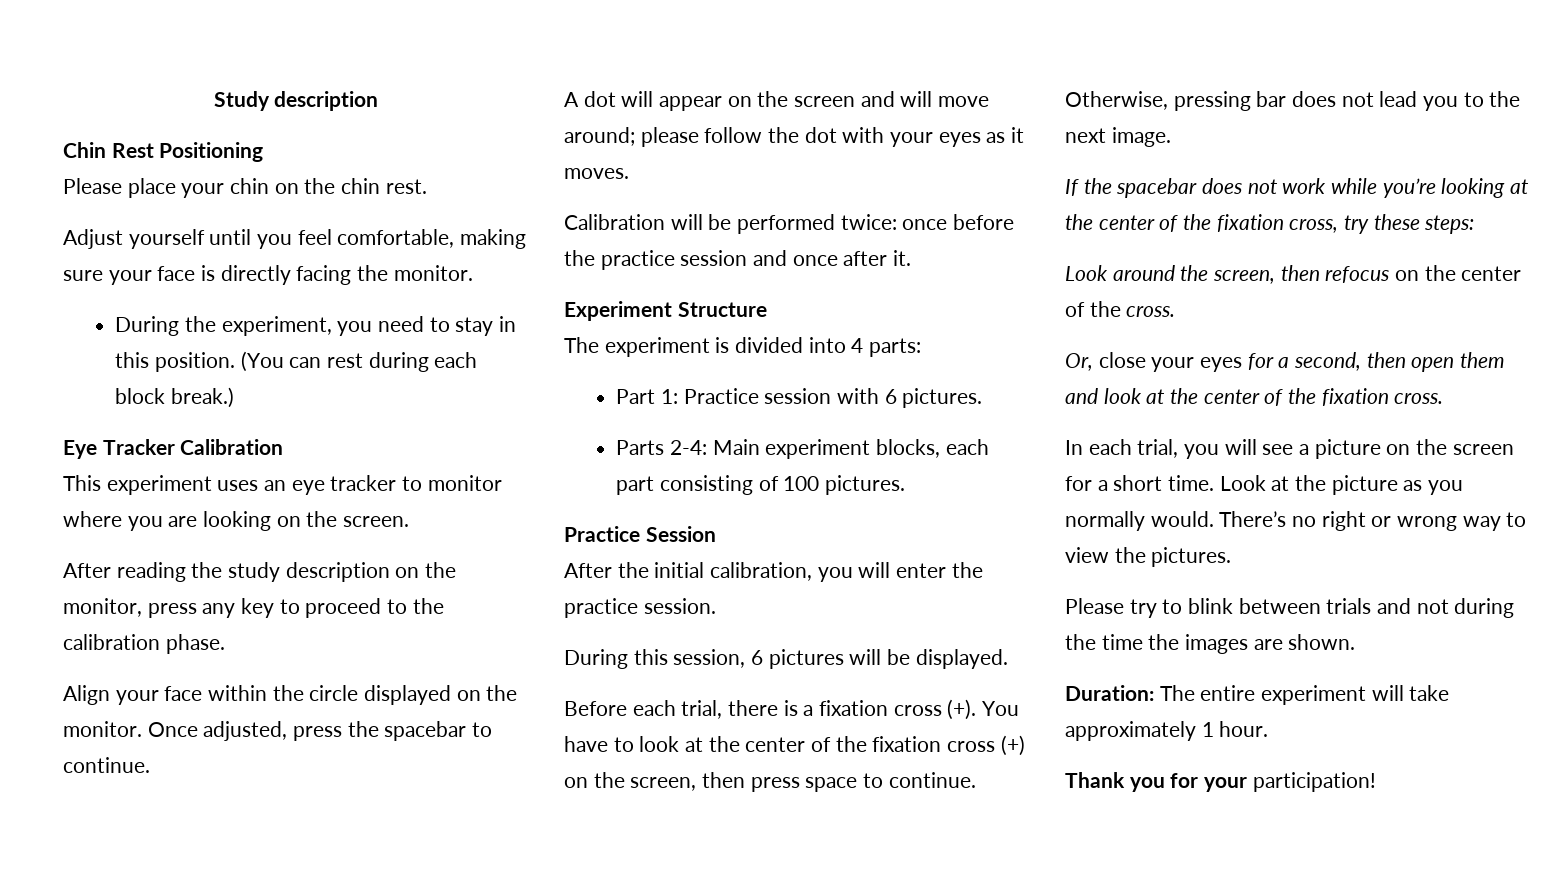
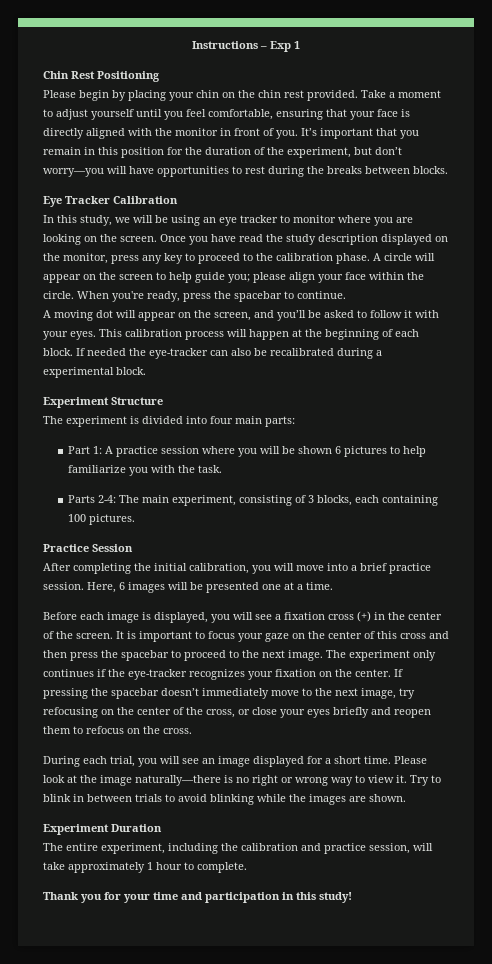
- Study description
+ Instructions – Exp 1
- Please place your chin on the chin rest.
- Adjust yourself until you feel comfortable, making sure your face is directly facing the monitor.
- During the experiment, you need to stay in this position. (You can rest during each block break.)
+ Please begin by placing your chin on the chin rest provided. Take a moment to adjust yourself until you feel comfortable, ensuring that your face is directly aligned with the monitor in front of you. It’s important that you remain in this position for the duration of the experiment, but don’t worry—you will have opportunities to rest during the breaks between blocks.
  Eye Tracker Calibration
- This experiment uses an eye tracker to monitor where you are looking on the screen.
- After reading the study description on the monitor, press any key to proceed to the calibration phase.
- Align your face within the circle displayed on the monitor. Once adjusted, press the spacebar to continue.
+ In this study, we will be using an eye tracker to monitor where you are looking on the screen. Once you have read the study description displayed on the monitor, press any key to proceed to the calibration phase. A circle will appear on the screen to help guide you; please align your face within the circle. When you're ready, press the spacebar to continue.
- A dot will appear on the screen and will move around; please follow the dot with your eyes as it moves.
- Calibration will be performed twice: once before the practice session and once after it.
+ A moving dot will appear on the screen, and you’ll be asked to follow it with your eyes. This calibration process will happen at the beginning of each block. If needed the eye-tracker can also be recalibrated during a experimental block.
- The experiment is divided into 4 parts:
+ The experiment is divided into four main parts:
- Part 1: Practice session with 6 pictures.
- Parts 2-4: Main experiment blocks, each part consisting of 100 pictures.
+ Part 1: A practice session where you will be shown 6 pictures to help familiarize you with the task.
+ Parts 2-4: The main experiment, consisting of 3 blocks, each containing 100 pictures.
- After the initial calibration, you will enter the practice session.
- During this session, 6 pictures will be displayed.
- Before each trial, there is a fixation cross (+). You have to look at the center of the fixation cross (+) on the screen, then press space to continue. Otherwise, pressing bar does not lead you to the next image.
- If the spacebar does not work while you’re looking at the center of the fixation cross, try these steps:
- Look around the screen, then refocus on the center of the cross.
- Or, close your eyes for a second, then open them and look at the center of the fixation cross.
- In each trial, you will see a picture on the screen for a short time. Look at the picture as you normally would. There’s no right or wrong way to view the pictures.
- Please try to blink between trials and not during the time the images are shown.
+ After completing the initial calibration, you will move into a brief practice session. Here, 6 images will be presented one at a time.
+ Before each image is displayed, you will see a fixation cross (+) in the center of the screen. It is important to focus your gaze on the center of this cross and then press the spacebar to proceed to the next image. The experiment only continues if the eye-tracker recognizes your fixation on the center. If pressing the spacebar doesn’t immediately move to the next image, try refocusing on the center of the cross, or close your eyes briefly and reopen them to refocus on the cross.
+ During each trial, you will see an image displayed for a short time. Please look at the image naturally—there is no right or wrong way to view it. Try to blink in between trials to avoid blinking while the images are shown.
- Duration: The entire experiment will take approximately 1 hour.
+ Experiment Duration
+ The entire experiment, including the calibration and practice session, will take approximately 1 hour to complete.
- Thank you for your participation!
+ Thank you for your time and participation in this study!

